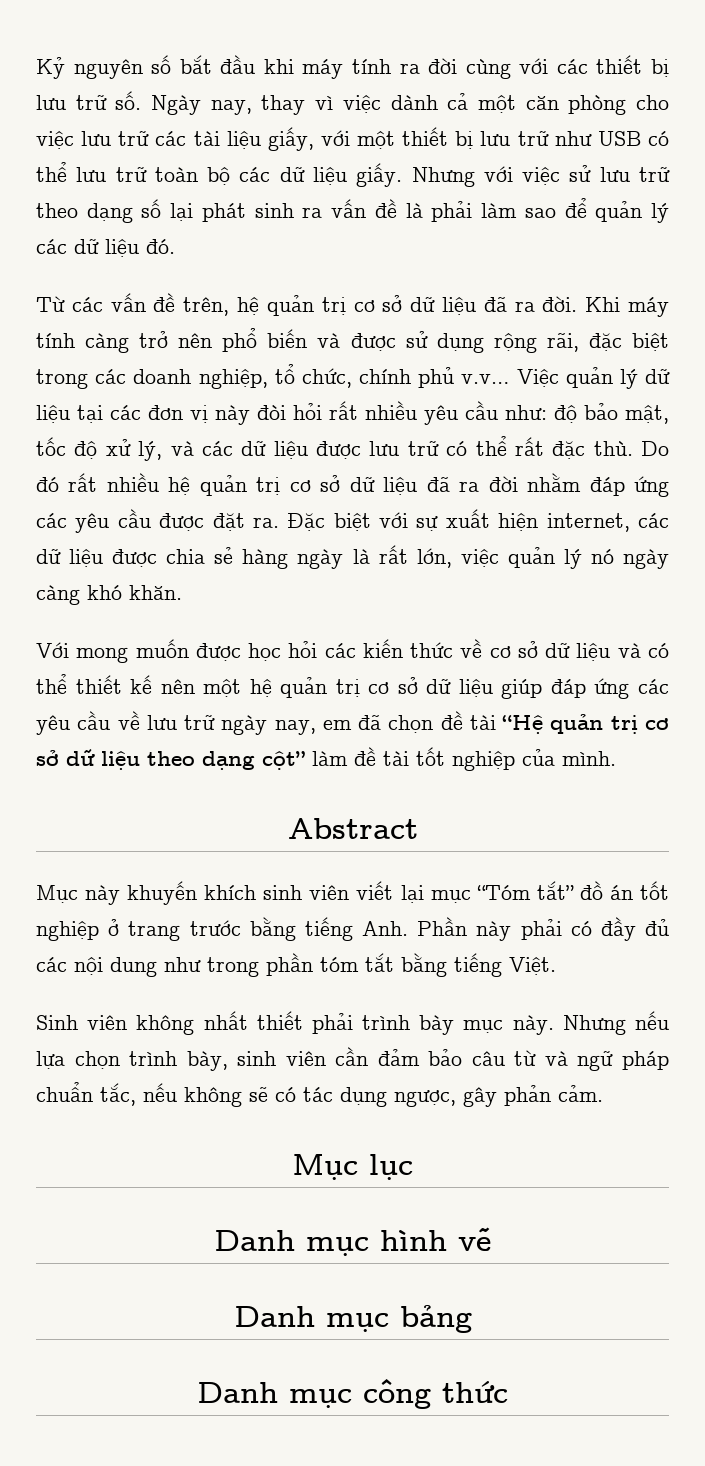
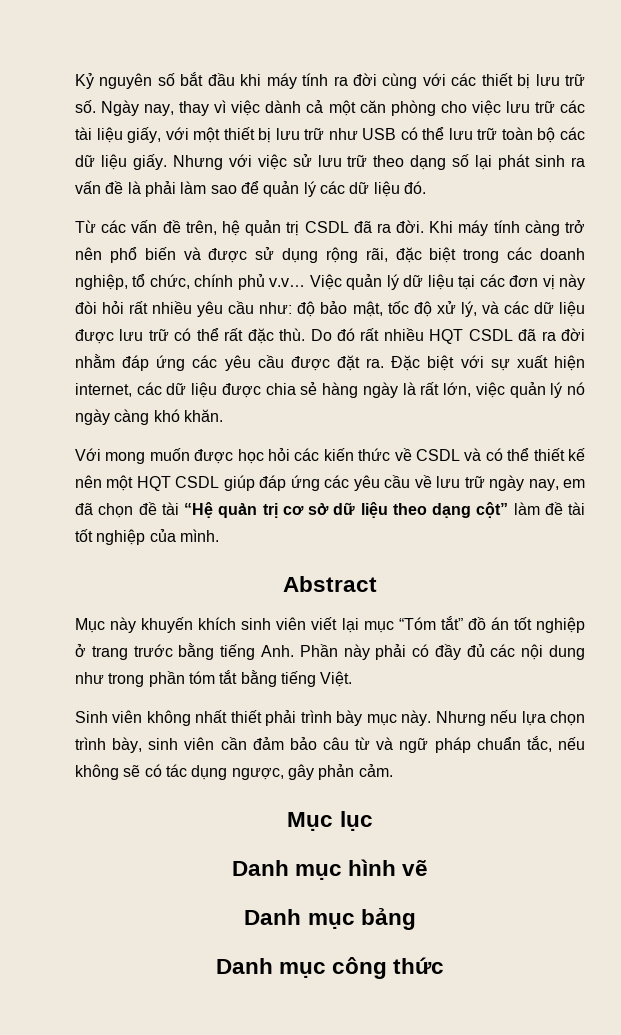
- Từ các vấn đề trên, hệ quản trị cơ sở dữ liệu đã ra đời.
+ Từ các vấn đề trên, hệ quản trị CSDL đã ra đời.
- Do đó rất nhiều hệ quản trị cơ sở dữ liệu đã ra đời nhằm đáp ứng các yêu cầu được đặt ra.
+ Do đó rất nhiều HQT CSDL đã ra đời nhằm đáp ứng các yêu cầu được đặt ra.
- Với mong muốn được học hỏi các kiến thức về cơ sở dữ liệu và có thể thiết kế nên một hệ quản trị cơ sở dữ liệu giúp đáp ứng các yêu cầu về lưu trữ ngày nay, em đã chọn đề tài “Hệ quản trị cơ sở dữ liệu theo dạng cột” làm đề tài tốt nghiệp của mình.
+ Với mong muốn được học hỏi các kiến thức về CSDL và có thể thiết kế nên một HQT CSDL giúp đáp ứng các yêu cầu về lưu trữ ngày nay, em đã chọn đề tài “Hệ quản trị cơ sở dữ liệu theo dạng cột” làm đề tài tốt nghiệp của mình.

